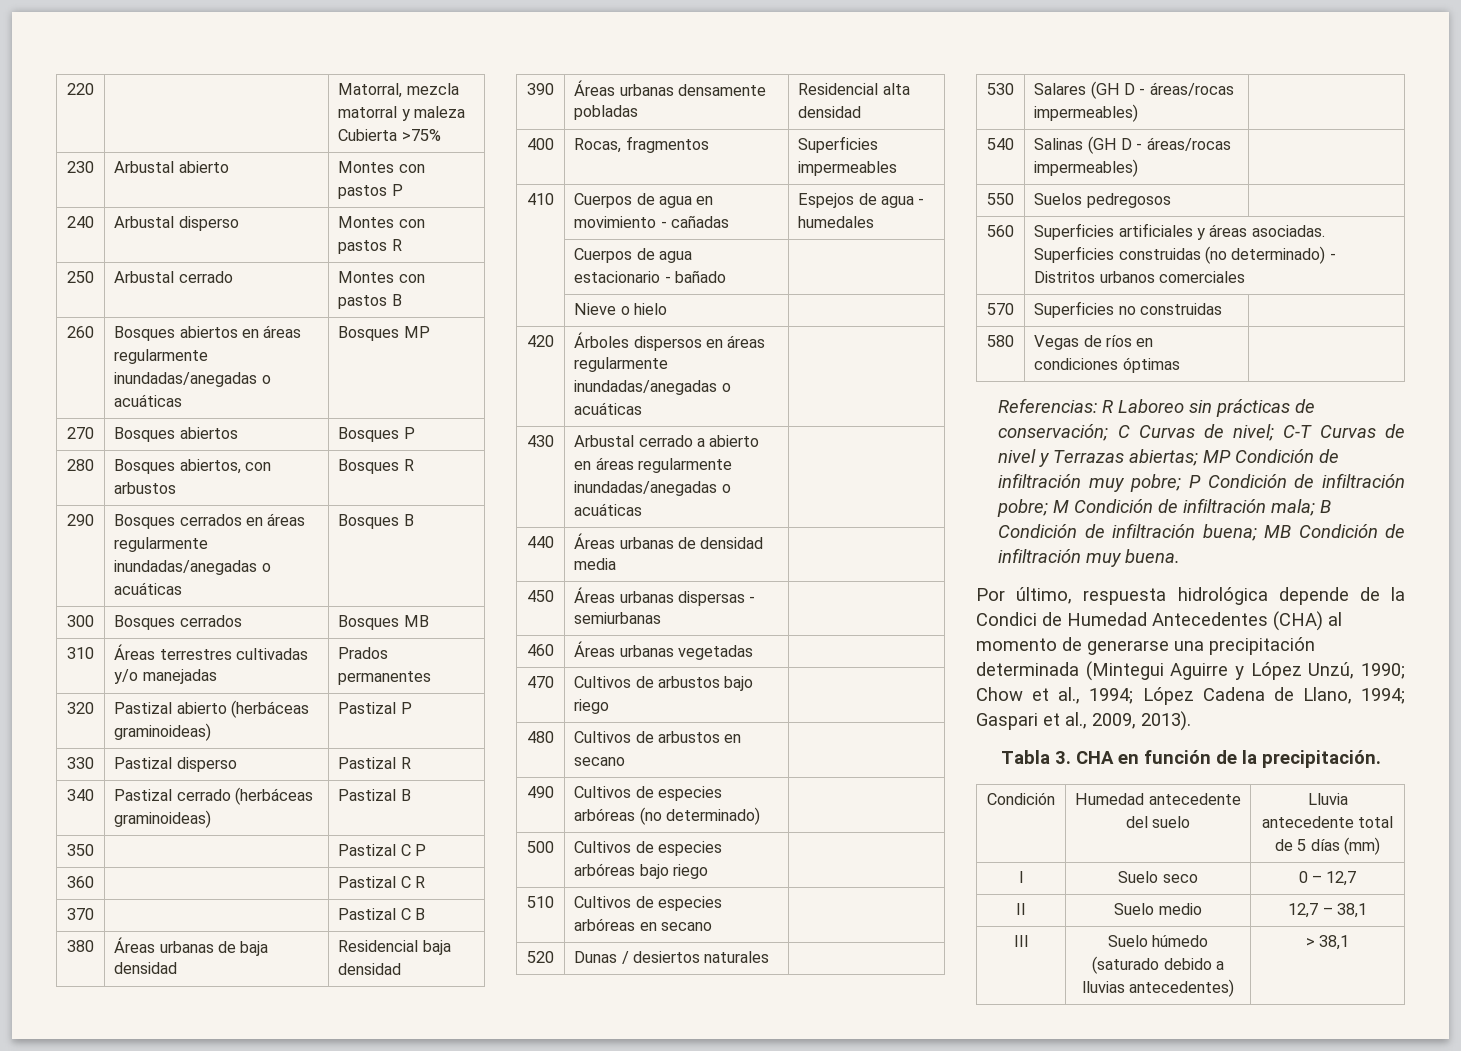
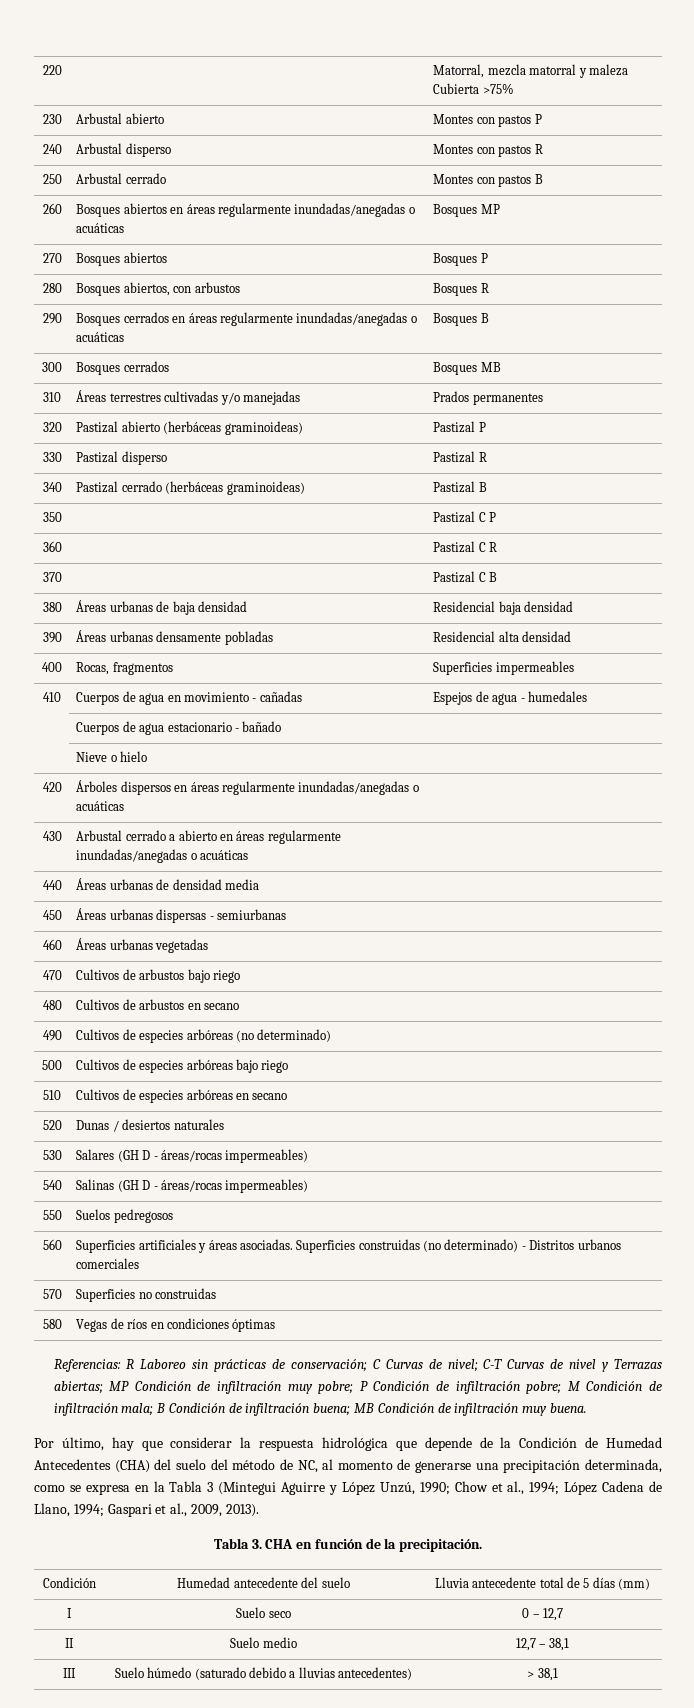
- Por último, respuesta hidrológica depende de la Condici de Humedad Antecedentes (CHA) al momento de generarse una precipitación determinada (Mintegui Aguirre y López Unzú, 1990; Chow et al., 1994; López Cadena de Llano, 1994; Gaspari et al., 2009, 2013).
+ Por último, hay que considerar la respuesta hidrológica que depende de la Condición de Humedad Antecedentes (CHA) del suelo del método de NC, al momento de generarse una precipitación determinada, como se expresa en la Tabla 3 (Mintegui Aguirre y López Unzú, 1990; Chow et al., 1994; López Cadena de Llano, 1994; Gaspari et al., 2009, 2013).

